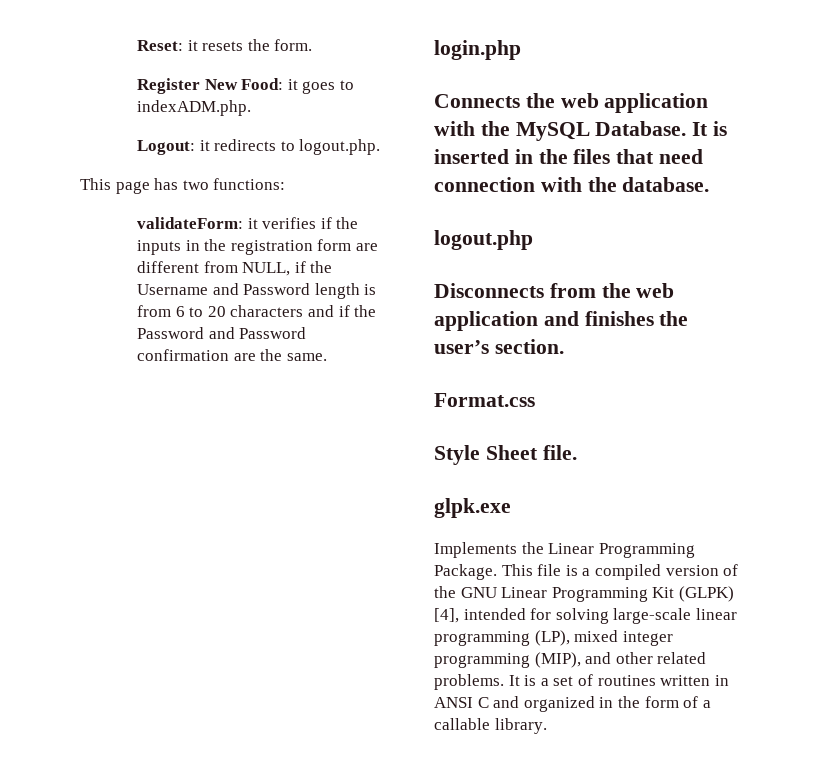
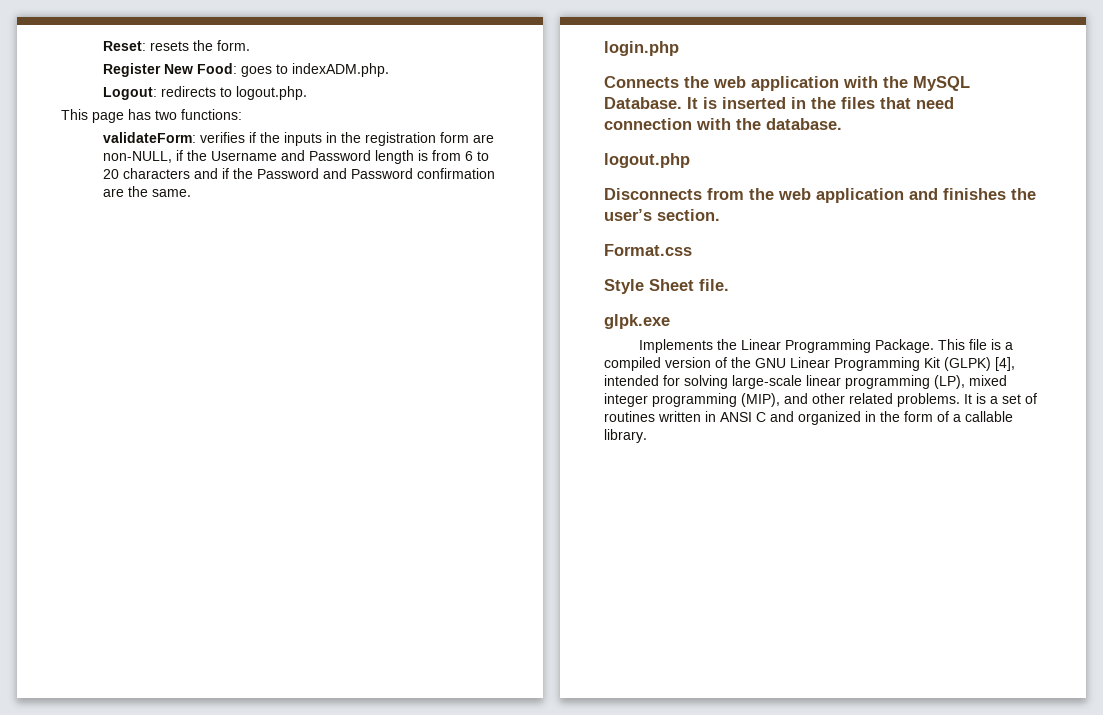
- Reset: it resets the form.
+ Reset: resets the form.
- Register New Food: it goes to indexADM.php.
+ Register New Food: goes to indexADM.php.
- Logout: it redirects to logout.php.
+ Logout: redirects to logout.php.
- validateForm: it verifies if the inputs in the registration form are different from NULL, if the Username and Password length is from 6 to 20 characters and if the Password and Password confirmation are the same.
+ validateForm: verifies if the inputs in the registration form are non-NULL, if the Username and Password length is from 6 to 20 characters and if the Password and Password confirmation are the same.

